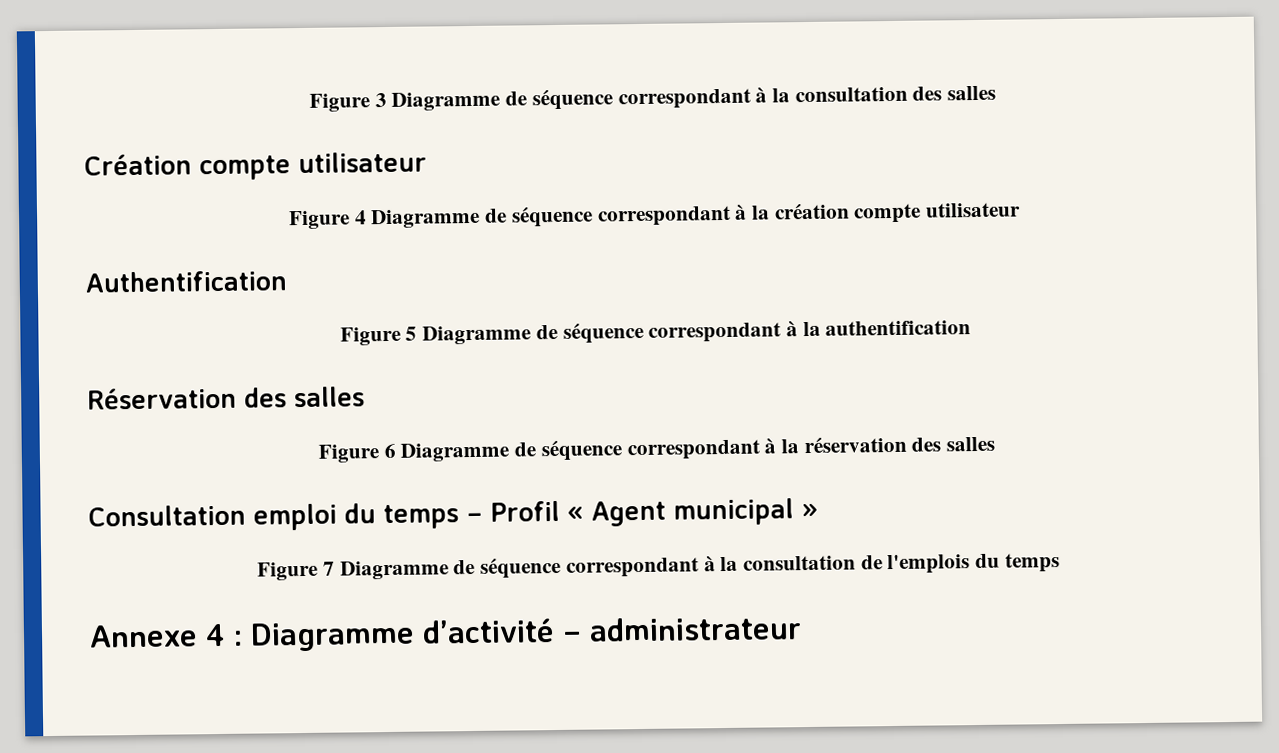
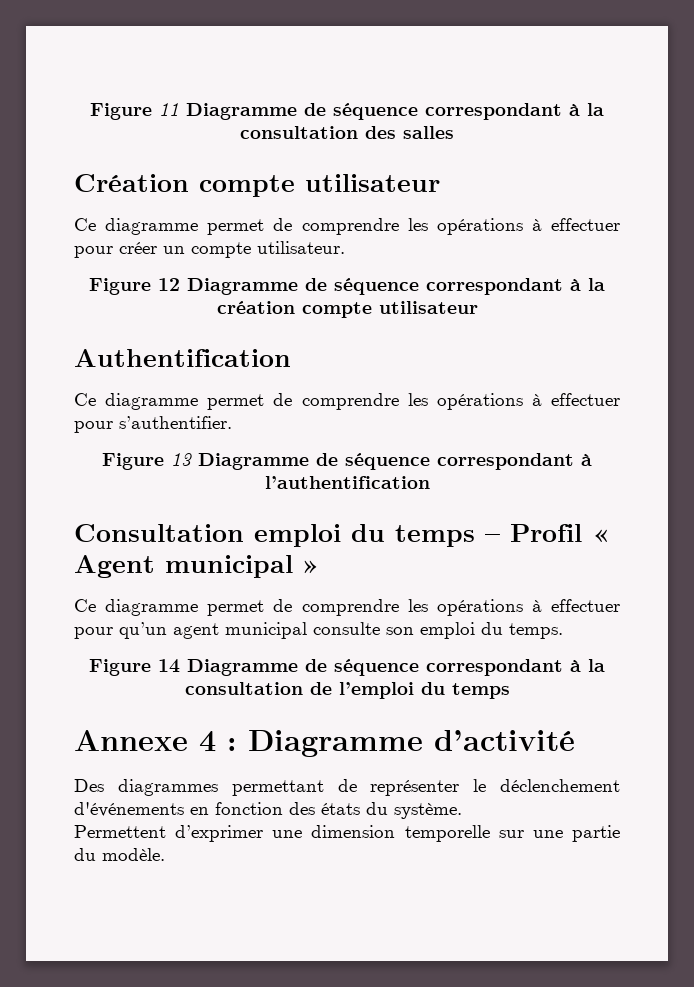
- Figure 3 Diagramme de séquence correspondant à la consultation des salles
+ Figure 11 Diagramme de séquence correspondant à la consultation des salles
- Figure 4 Diagramme de séquence correspondant à la création compte utilisateur
+ Ce diagramme permet de comprendre les opérations à effectuer pour créer un compte utilisateur.
+ Figure 12 Diagramme de séquence correspondant à la création compte utilisateur
- Figure 5 Diagramme de séquence correspondant à la authentification
- Réservation des salles
- Figure 6 Diagramme de séquence correspondant à la réservation des salles
+ Ce diagramme permet de comprendre les opérations à effectuer pour s’authentifier.
+ Figure 13 Diagramme de séquence correspondant à l’authentification
- Figure 7 Diagramme de séquence correspondant à la consultation de l'emplois du temps
+ Ce diagramme permet de comprendre les opérations à effectuer pour qu’un agent municipal consulte son emploi du temps.
+ Figure 14 Diagramme de séquence correspondant à la consultation de l’emploi du temps
- Annexe 4 : Diagramme d’activité – administrateur
+ Annexe 4 : Diagramme d’activité
+ Des diagrammes permettant de représenter le déclenchement d'événements en fonction des états du système.
+ Permettent d’exprimer une dimension temporelle sur une partie du modèle.

